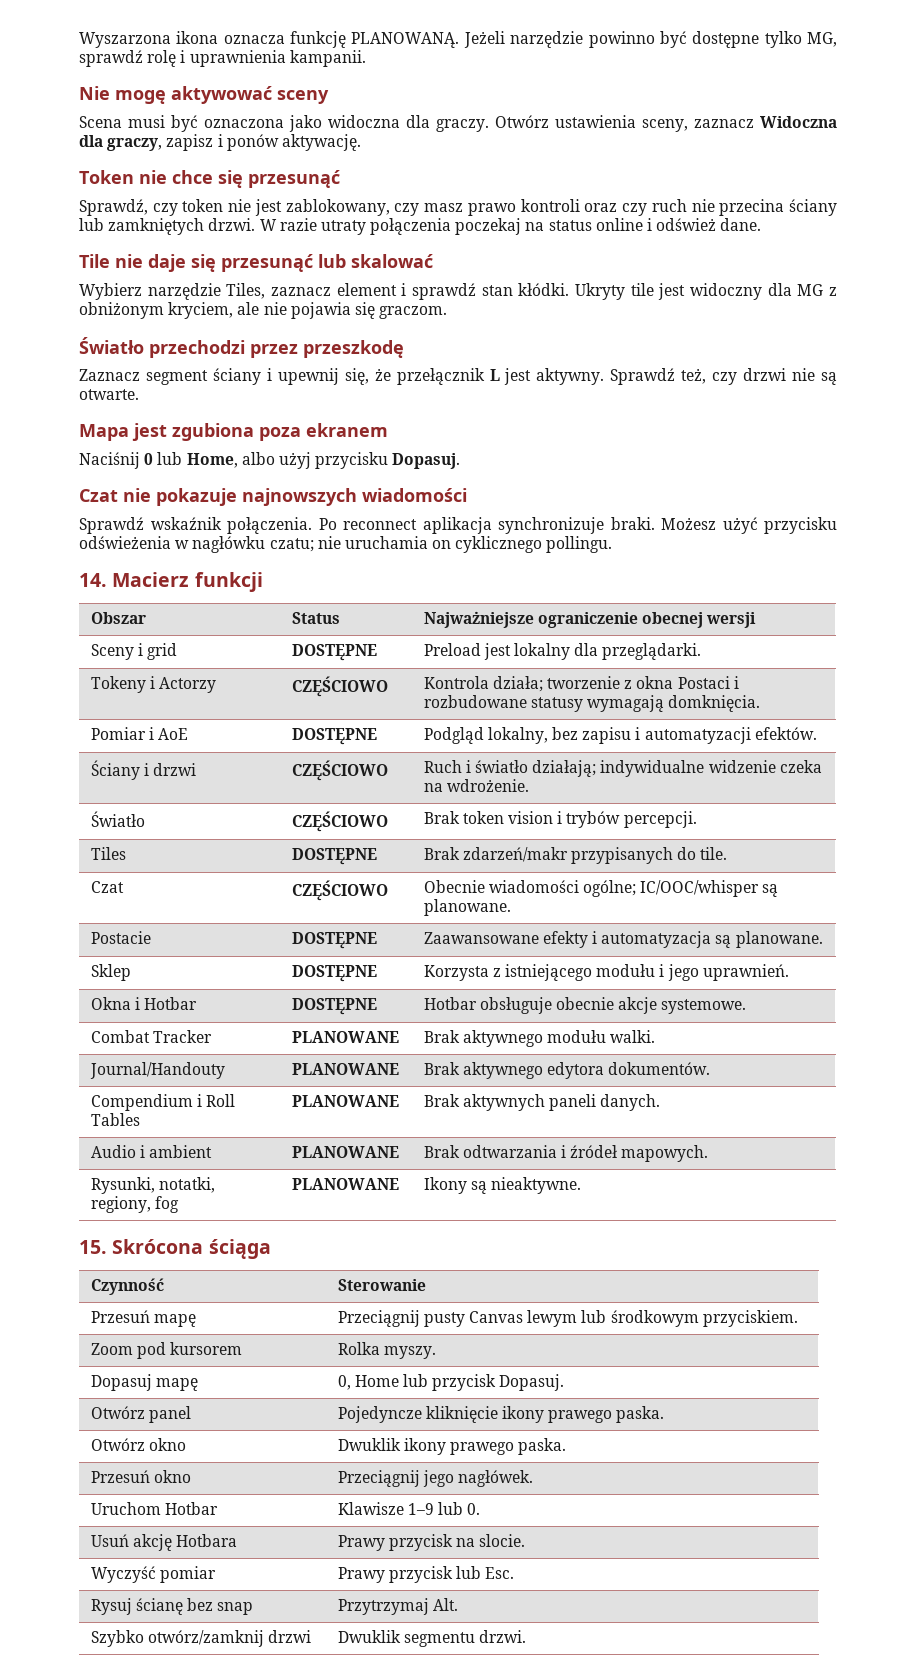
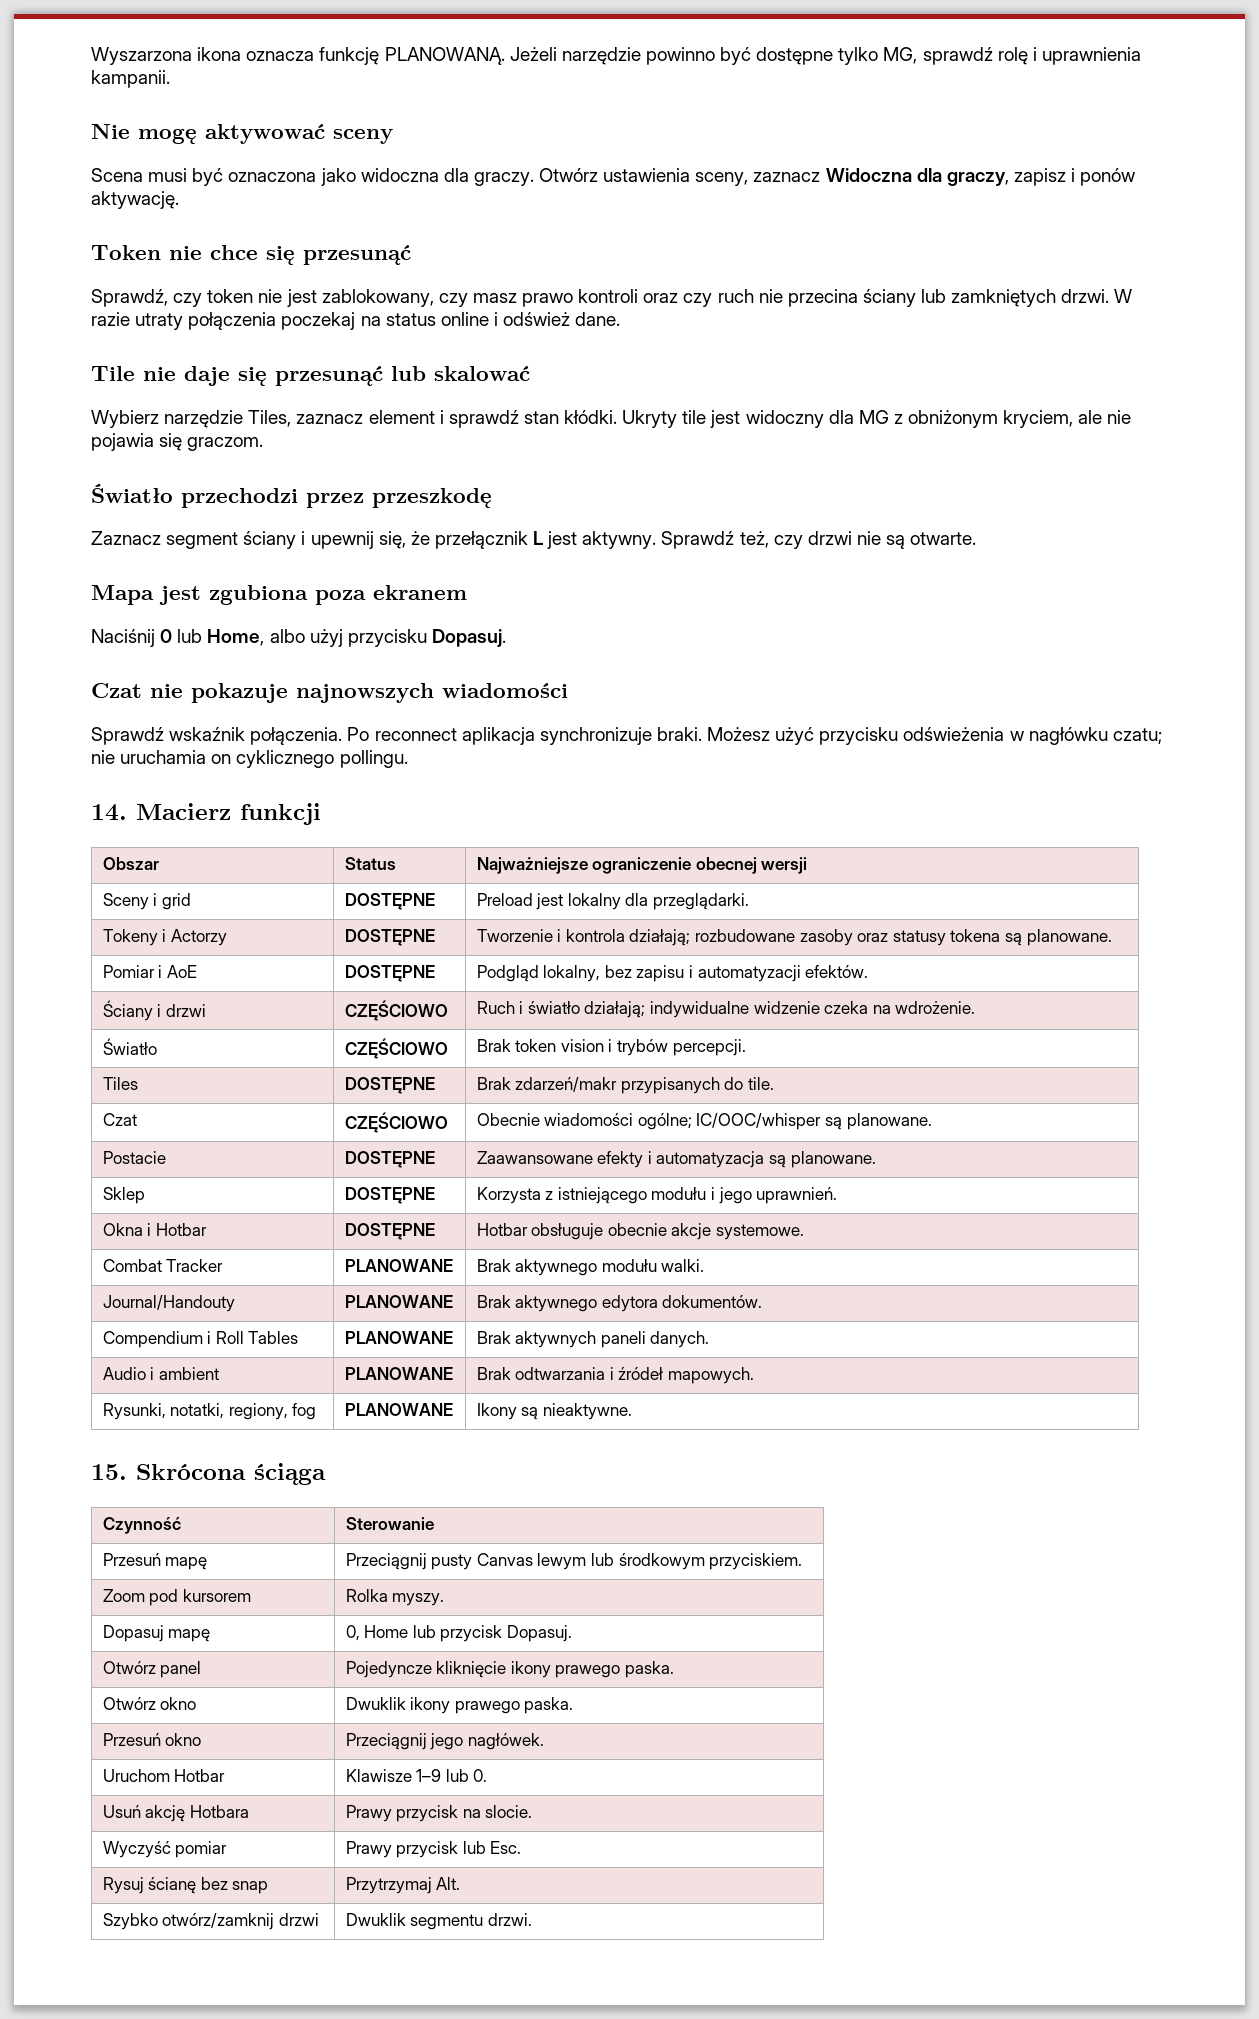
- Tokeny i Actorzy | CZĘŚCIOWO | Kontrola działa; tworzenie z okna Postaci i rozbudowane statusy wymagają domknięcia.
+ Tokeny i Actorzy | DOSTĘPNE | Tworzenie i kontrola działają; rozbudowane zasoby oraz statusy tokena są planowane.

